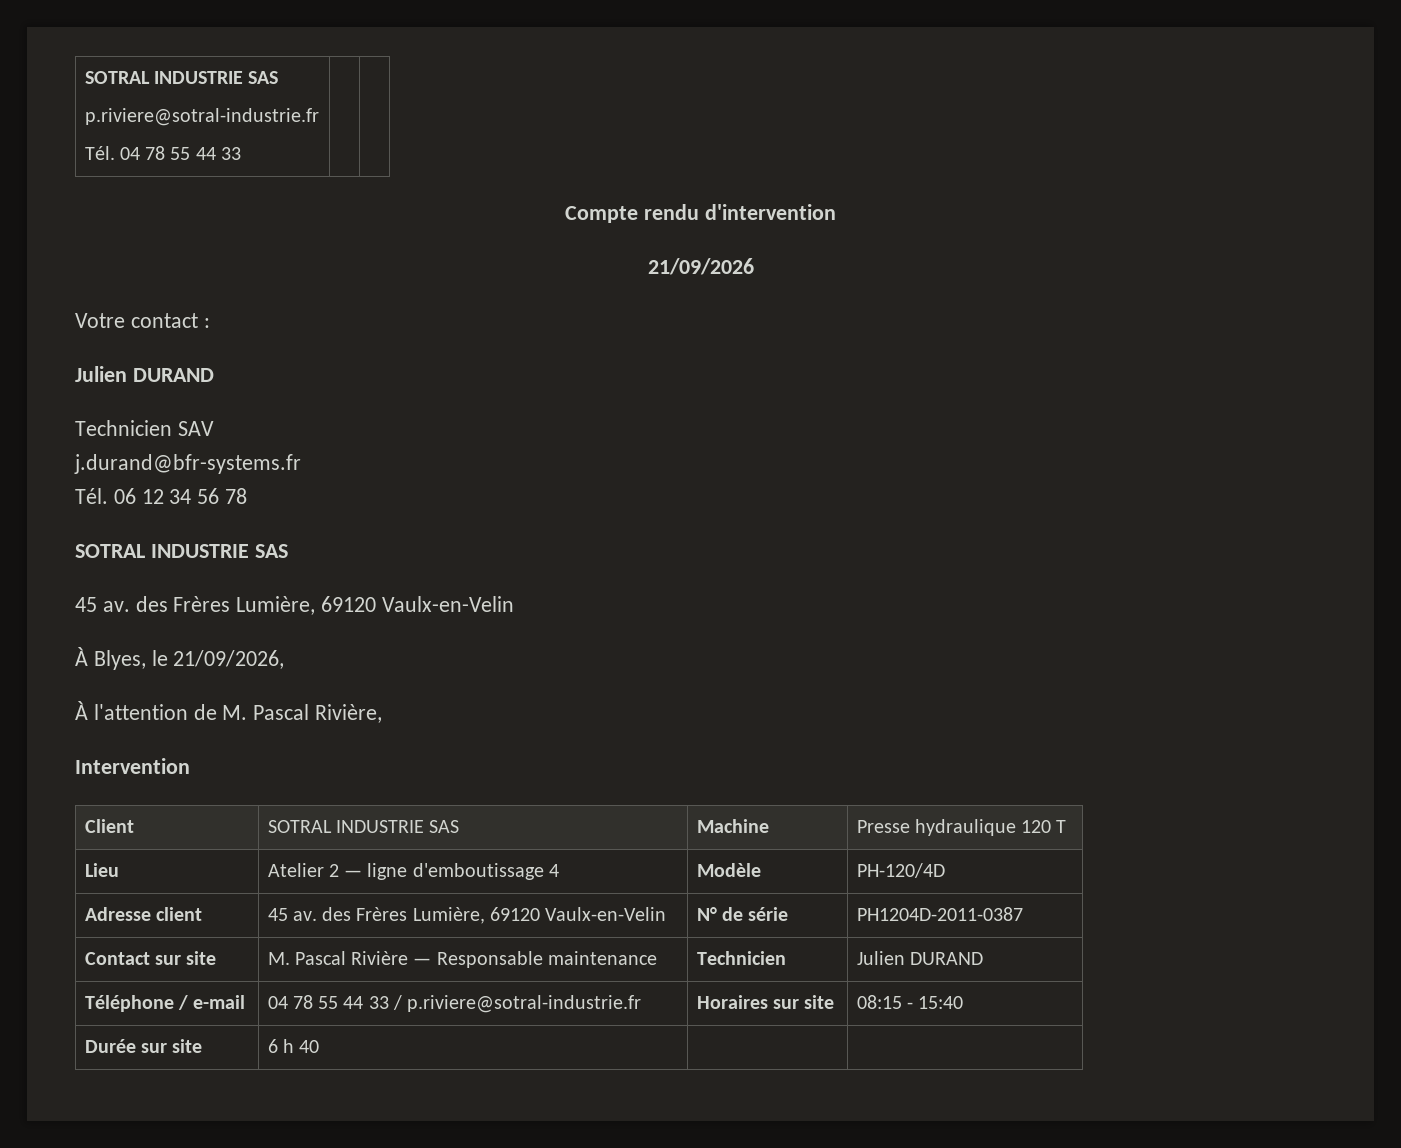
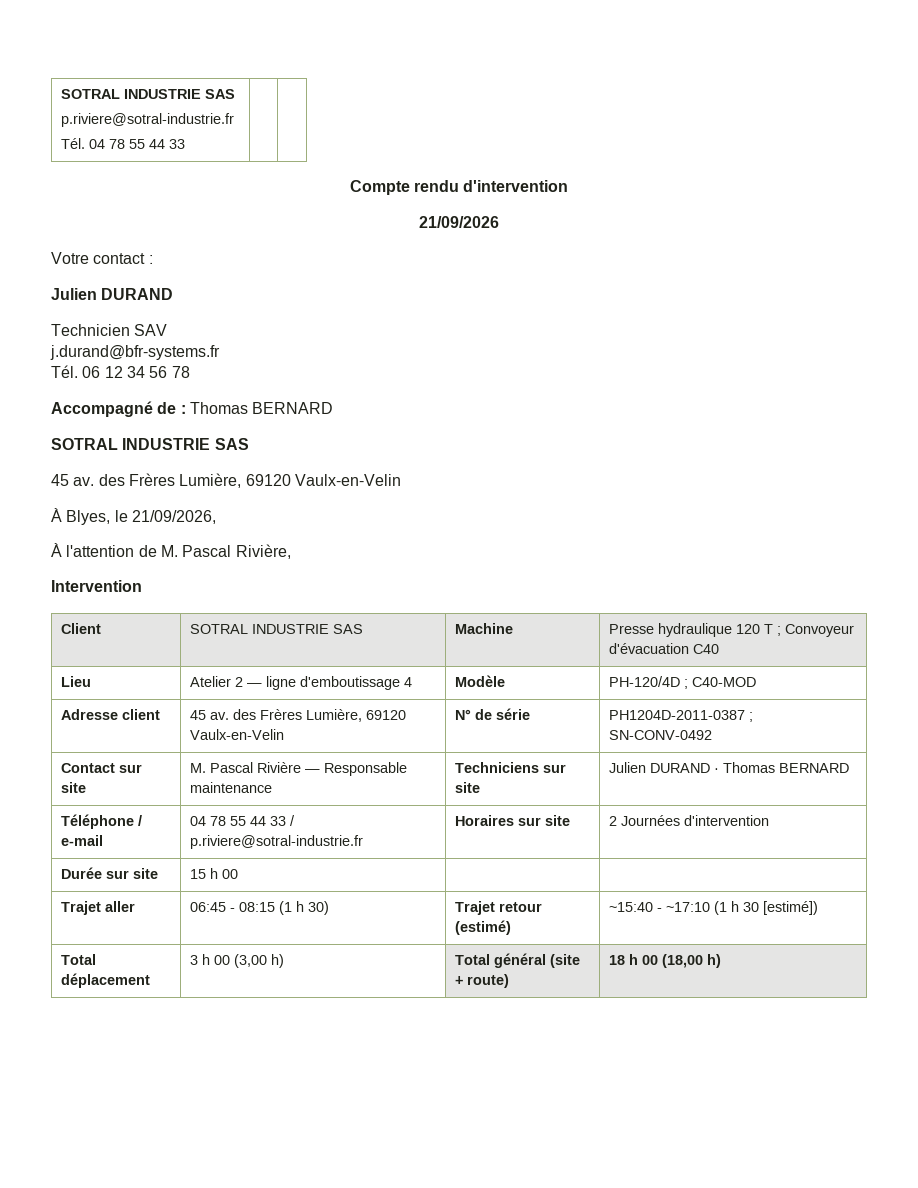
+ Accompagné de : Thomas BERNARD
- Client | SOTRAL INDUSTRIE SAS | Machine | Presse hydraulique 120 T
+ Client | SOTRAL INDUSTRIE SAS | Machine | Presse hydraulique 120 T ; Convoyeur d'évacuation C40
- Lieu | Atelier 2 — ligne d'emboutissage 4 | Modèle | PH-120/4D
+ Lieu | Atelier 2 — ligne d'emboutissage 4 | Modèle | PH-120/4D ; C40-MOD
- Adresse client | 45 av. des Frères Lumière, 69120 Vaulx-en-Velin | N° de série | PH1204D-2011-0387
+ Adresse client | 45 av. des Frères Lumière, 69120 Vaulx-en-Velin | N° de série | PH1204D-2011-0387 ; SN-CONV-0492
- Contact sur site | M. Pascal Rivière — Responsable maintenance | Technicien | Julien DURAND
+ Contact sur site | M. Pascal Rivière — Responsable maintenance | Techniciens sur site | Julien DURAND · Thomas BERNARD
- Téléphone / e-mail | 04 78 55 44 33 / p.riviere@sotral-industrie.fr | Horaires sur site | 08:15 - 15:40
+ Téléphone / e-mail | 04 78 55 44 33 / p.riviere@sotral-industrie.fr | Horaires sur site | 2 Journées d'intervention
- Durée sur site | 6 h 40 | |
+ Durée sur site | 15 h 00 | |
+ Trajet aller | 06:45 - 08:15 (1 h 30) | Trajet retour (estimé) | ~15:40 - ~17:10 (1 h 30 [estimé])
+ Total déplacement | 3 h 00 (3,00 h) | Total général (site + route) | 18 h 00 (18,00 h)

